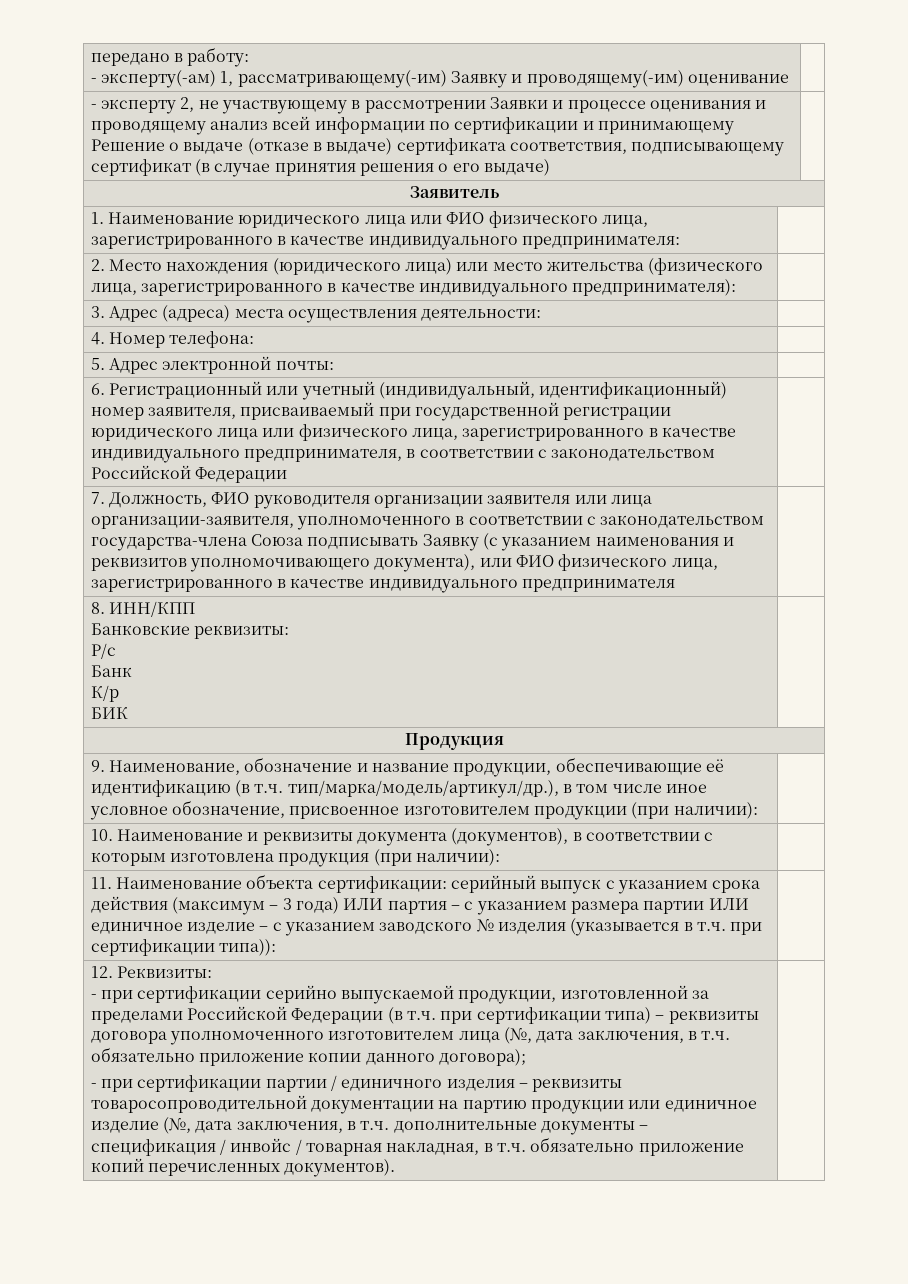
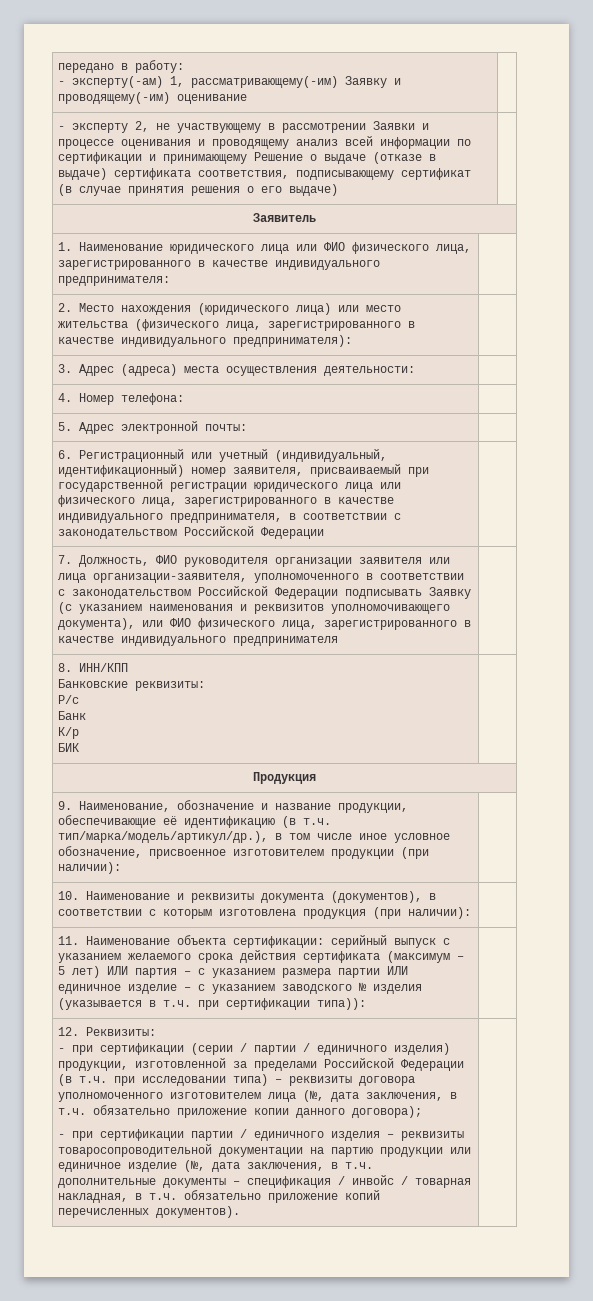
- 7. Должность, ФИО руководителя организации заявителя или лица организации-заявителя, уполномоченного в соответствии с законодательством государства-члена Союза подписывать Заявку (с указанием наименования и реквизитов уполномочивающего документа), или ФИО физического лица, зарегистрированного в качестве индивидуального предпринимателя |
+ 7. Должность, ФИО руководителя организации заявителя или лица организации-заявителя, уполномоченного в соответствии с законодательством Российской Федерации подписывать Заявку (с указанием наименования и реквизитов уполномочивающего документа), или ФИО физического лица, зарегистрированного в качестве индивидуального предпринимателя |
- 11. Наименование объекта сертификации: серийный выпуск с указанием срока действия (максимум – 3 года) ИЛИ партия – с указанием размера партии ИЛИ единичное изделие – с указанием заводского № изделия (указывается в т.ч. при сертификации типа)): |
+ 11. Наименование объекта сертификации: серийный выпуск с указанием желаемого срока действия сертификата (максимум – 5 лет) ИЛИ партия – с указанием размера партии ИЛИ единичное изделие – с указанием заводского № изделия (указывается в т.ч. при сертификации типа)): |
- - при сертификации серийно выпускаемой продукции, изготовленной за пределами Российской Федерации (в т.ч. при сертификации типа) – реквизиты договора уполномоченного изготовителем лица (№, дата заключения, в т.ч. обязательно приложение копии данного договора);
+ - при сертификации (серии / партии / единичного изделия) продукции, изготовленной за пределами Российской Федерации (в т.ч. при исследовании типа) – реквизиты договора уполномоченного изготовителем лица (№, дата заключения, в т.ч. обязательно приложение копии данного договора);

